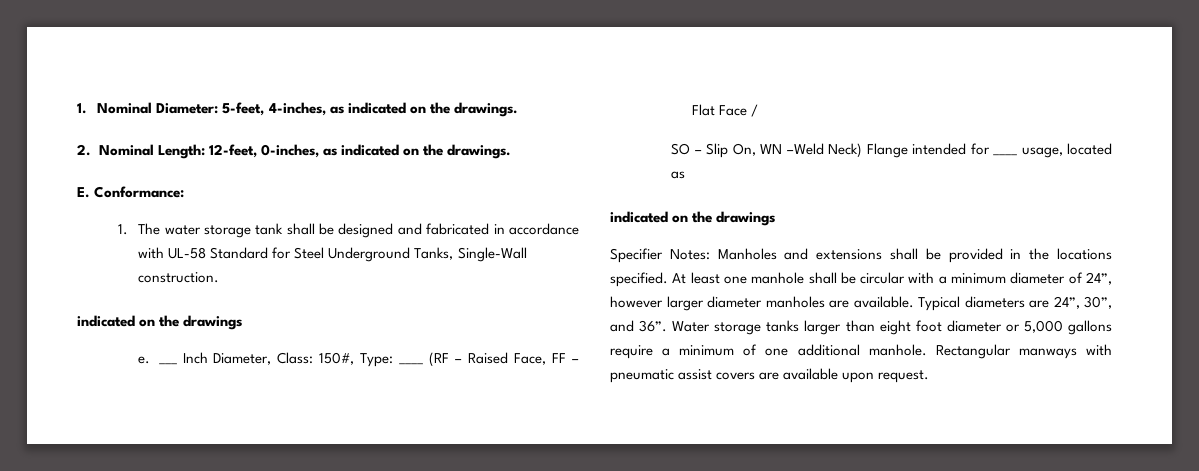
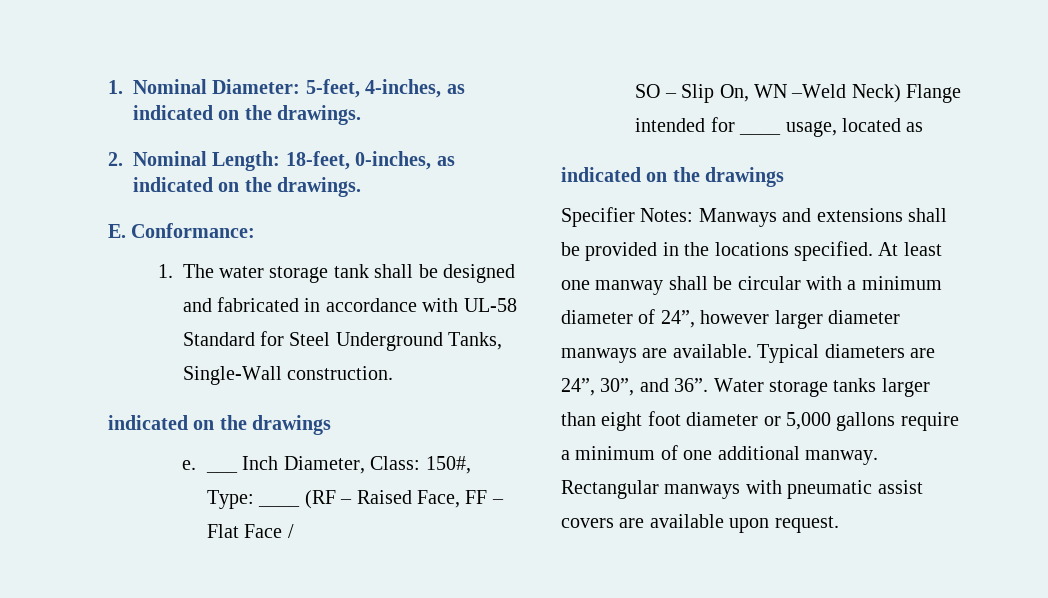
- 2. Nominal Length: 12-feet, 0-inches, as indicated on the drawings.
+ 2. Nominal Length: 18-feet, 0-inches, as indicated on the drawings.
- Specifier Notes: Manholes and extensions shall be provided in the locations specified.
+ Specifier Notes: Manways and extensions shall be provided in the locations specified.
- At least one manhole shall be circular with a minimum diameter of 24”, however larger diameter manholes are available.
+ At least one manway shall be circular with a minimum diameter of 24”, however larger diameter manways are available.
- Water storage tanks larger than eight foot diameter or 5,000 gallons require a minimum of one additional manhole.
+ Water storage tanks larger than eight foot diameter or 5,000 gallons require a minimum of one additional manway.

